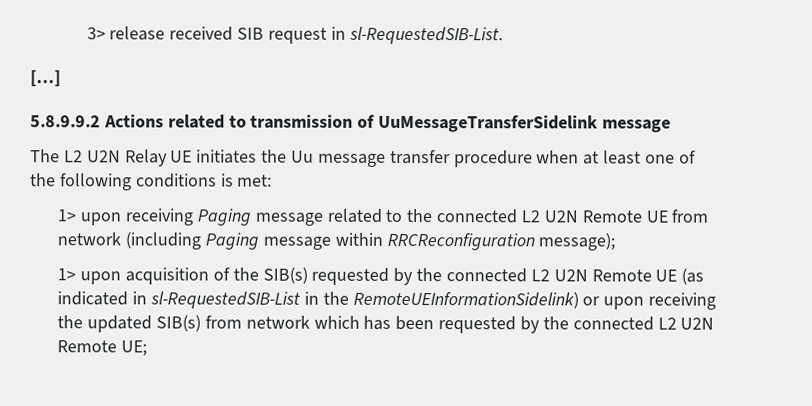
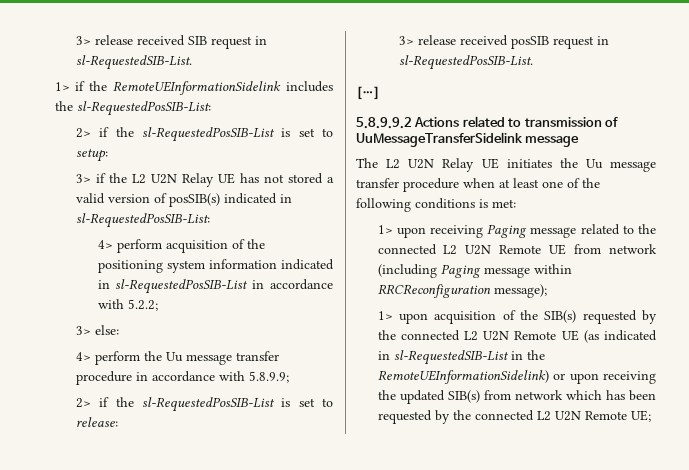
+ 1> if the RemoteUEInformationSidelink includes the sl-RequestedPosSIB-List:
+ 2> if the sl-RequestedPosSIB-List is set to setup:
+ 3> if the L2 U2N Relay UE has not stored a valid version of posSIB(s) indicated in sl-RequestedPosSIB-List:
+ 4> perform acquisition of the positioning system information indicated in sl-RequestedPosSIB-List in accordance with 5.2.2;
+ 3> else:
+ 4> perform the Uu message transfer procedure in accordance with 5.8.9.9;
+ 2> if the sl-RequestedPosSIB-List is set to release:
+ 3> release received posSIB request in sl-RequestedPosSIB-List.

